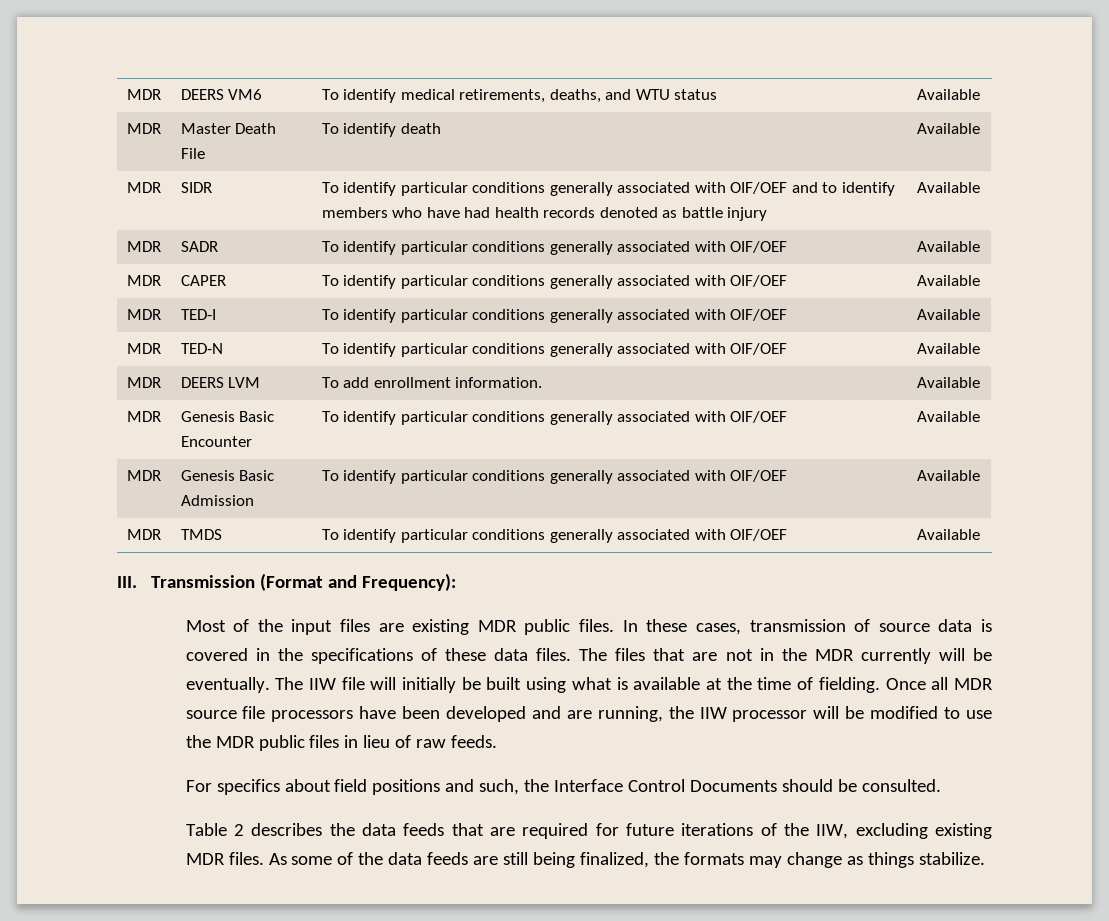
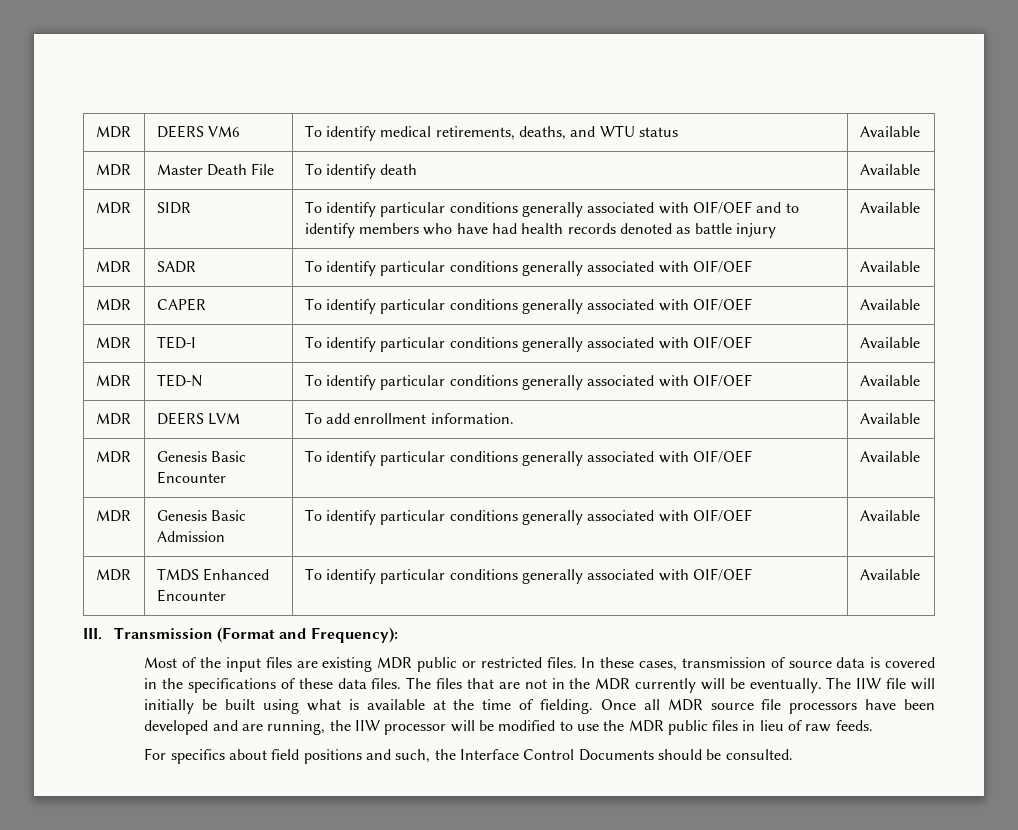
- MDR | TMDS | To identify particular conditions generally associated with OIF/OEF | Available
+ MDR | TMDS Enhanced Encounter | To identify particular conditions generally associated with OIF/OEF | Available
- Most of the input files are existing MDR public files.
+ Most of the input files are existing MDR public or restricted files.
- Table 2 describes the data feeds that are required for future iterations of the IIW, excluding existing MDR files. As some of the data feeds are still being finalized, the formats may change as things stabilize.

